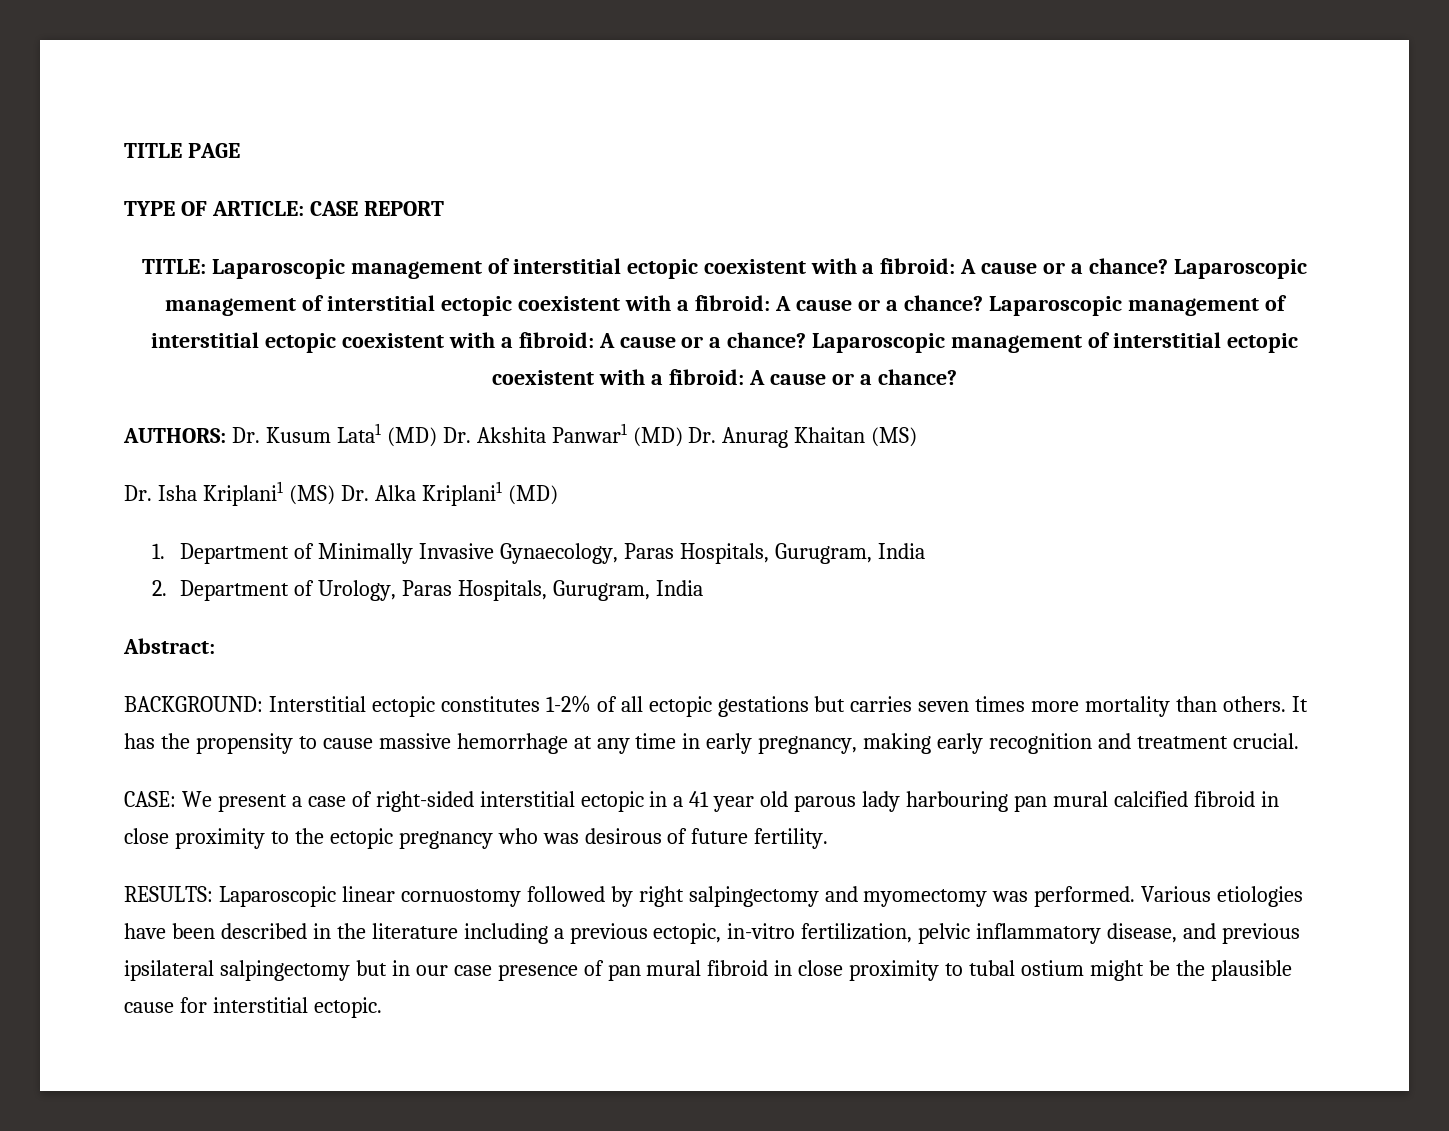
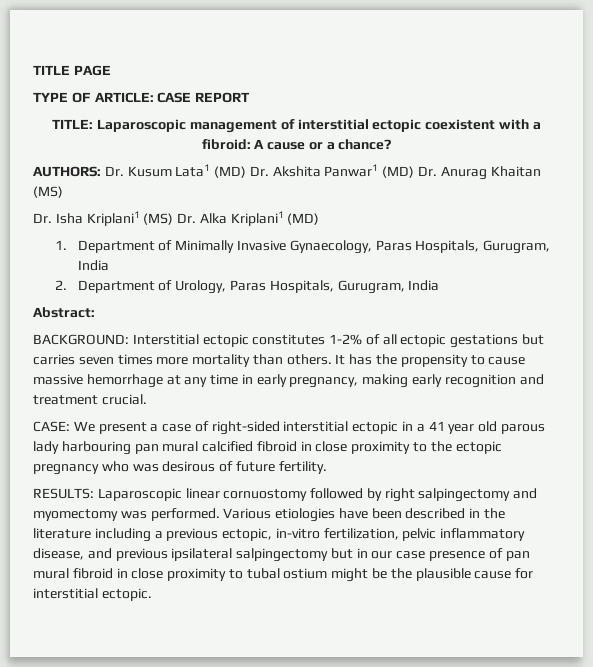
- TITLE: Laparoscopic management of interstitial ectopic coexistent with a fibroid: A cause or a chance? Laparoscopic management of interstitial ectopic coexistent with a fibroid: A cause or a chance? Laparoscopic management of interstitial ectopic coexistent with a fibroid: A cause or a chance? Laparoscopic management of interstitial ectopic coexistent with a fibroid: A cause or a chance?
+ TITLE: Laparoscopic management of interstitial ectopic coexistent with a fibroid: A cause or a chance?

